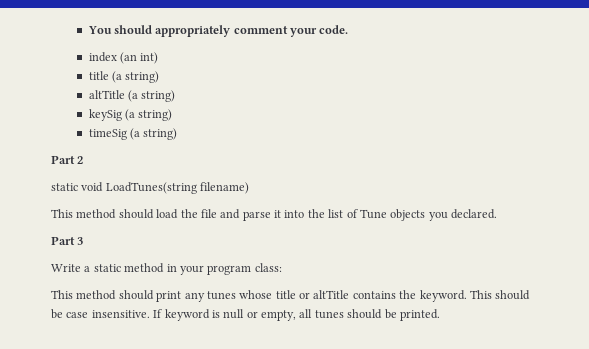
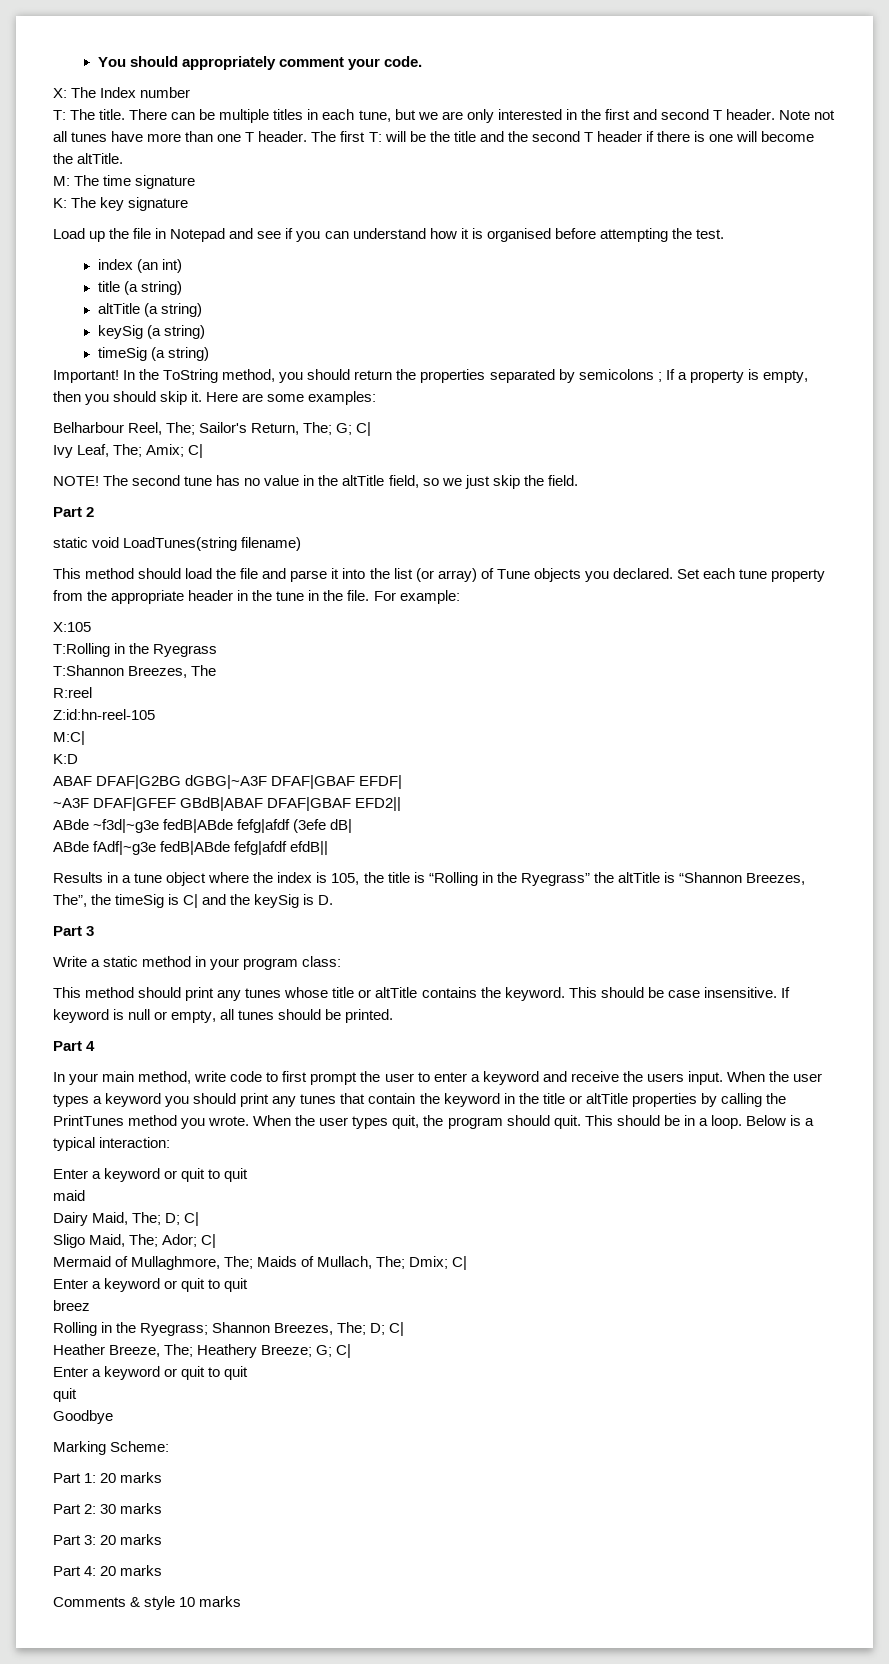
+ X: The Index number
+ T: The title. There can be multiple titles in each tune, but we are only interested in the first and second T header. Note not all tunes have more than one T header. The first T: will be the title and the second T header if there is one will become the altTitle.
+ M: The time signature
+ K: The key signature
+ Load up the file in Notepad and see if you can understand how it is organised before attempting the test.
+ Important! In the ToString method, you should return the properties separated by semicolons ; If a property is empty, then you should skip it. Here are some examples:
+ Belharbour Reel, The; Sailor's Return, The; G; C|
+ Ivy Leaf, The; Amix; C|
+ NOTE! The second tune has no value in the altTitle field, so we just skip the field.
- This method should load the file and parse it into the list of Tune objects you declared.
+ This method should load the file and parse it into the list (or array) of Tune objects you declared. Set each tune property from the appropriate header in the tune in the file. For example:
+ X:105
+ T:Rolling in the Ryegrass
+ T:Shannon Breezes, The
+ R:reel
+ Z:id:hn-reel-105
+ M:C|
+ K:D
+ ABAF DFAF|G2BG dGBG|~A3F DFAF|GBAF EFDF|
+ ~A3F DFAF|GFEF GBdB|ABAF DFAF|GBAF EFD2||
+ ABde ~f3d|~g3e fedB|ABde fefg|afdf (3efe dB|
+ ABde fAdf|~g3e fedB|ABde fefg|afdf efdB||
+ Results in a tune object where the index is 105, the title is “Rolling in the Ryegrass” the altTitle is “Shannon Breezes, The”, the timeSig is C| and the keySig is D.
+ Part 4
+ In your main method, write code to first prompt the user to enter a keyword and receive the users input. When the user types a keyword you should print any tunes that contain the keyword in the title or altTitle properties by calling the PrintTunes method you wrote. When the user types quit, the program should quit. This should be in a loop. Below is a typical interaction:
+ Enter a keyword or quit to quit
+ maid
+ Dairy Maid, The; D; C|
+ Sligo Maid, The; Ador; C|
+ Mermaid of Mullaghmore, The; Maids of Mullach, The; Dmix; C|
+ Enter a keyword or quit to quit
+ breez
+ Rolling in the Ryegrass; Shannon Breezes, The; D; C|
+ Heather Breeze, The; Heathery Breeze; G; C|
+ Enter a keyword or quit to quit
+ quit
+ Goodbye
+ Marking Scheme:
+ Part 1: 20 marks
+ Part 2: 30 marks
+ Part 3: 20 marks
+ Part 4: 20 marks
+ Comments & style 10 marks

